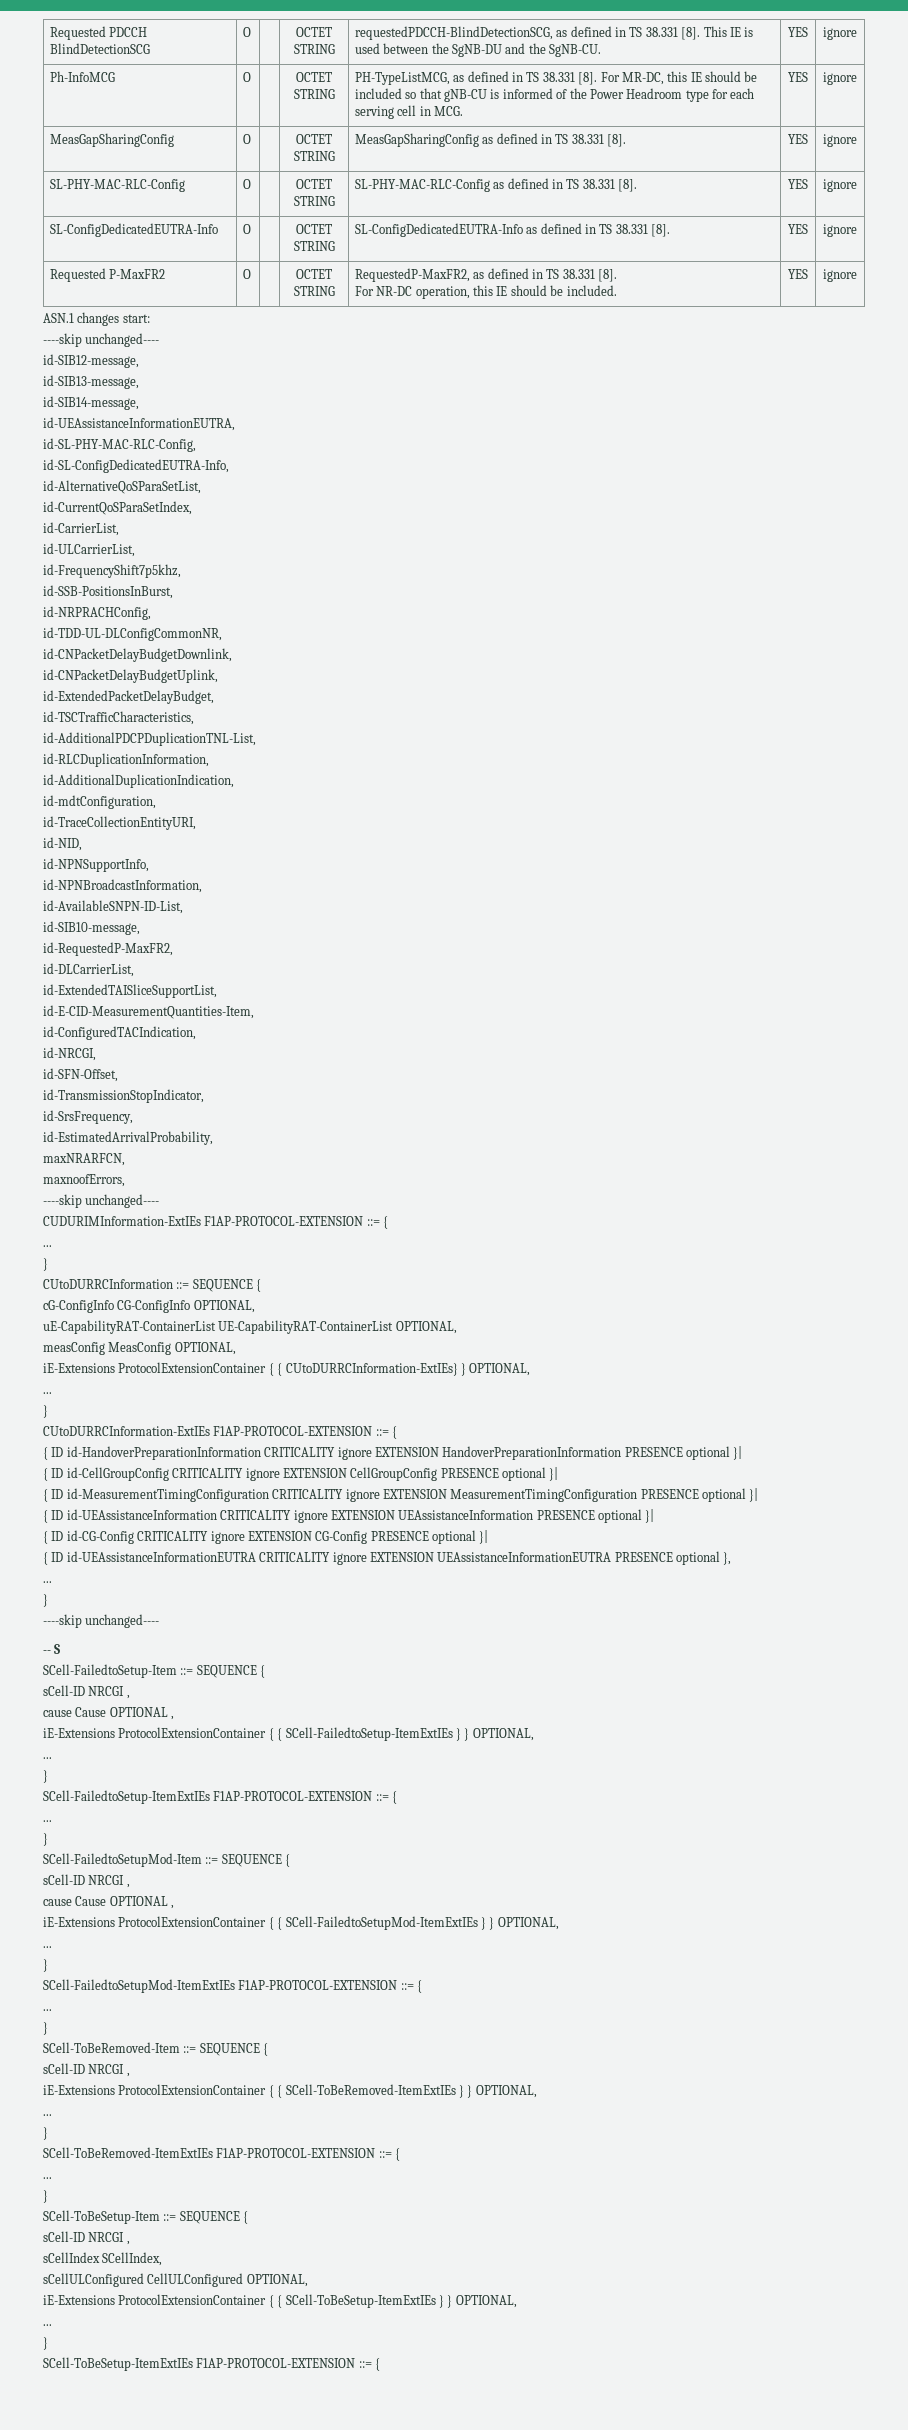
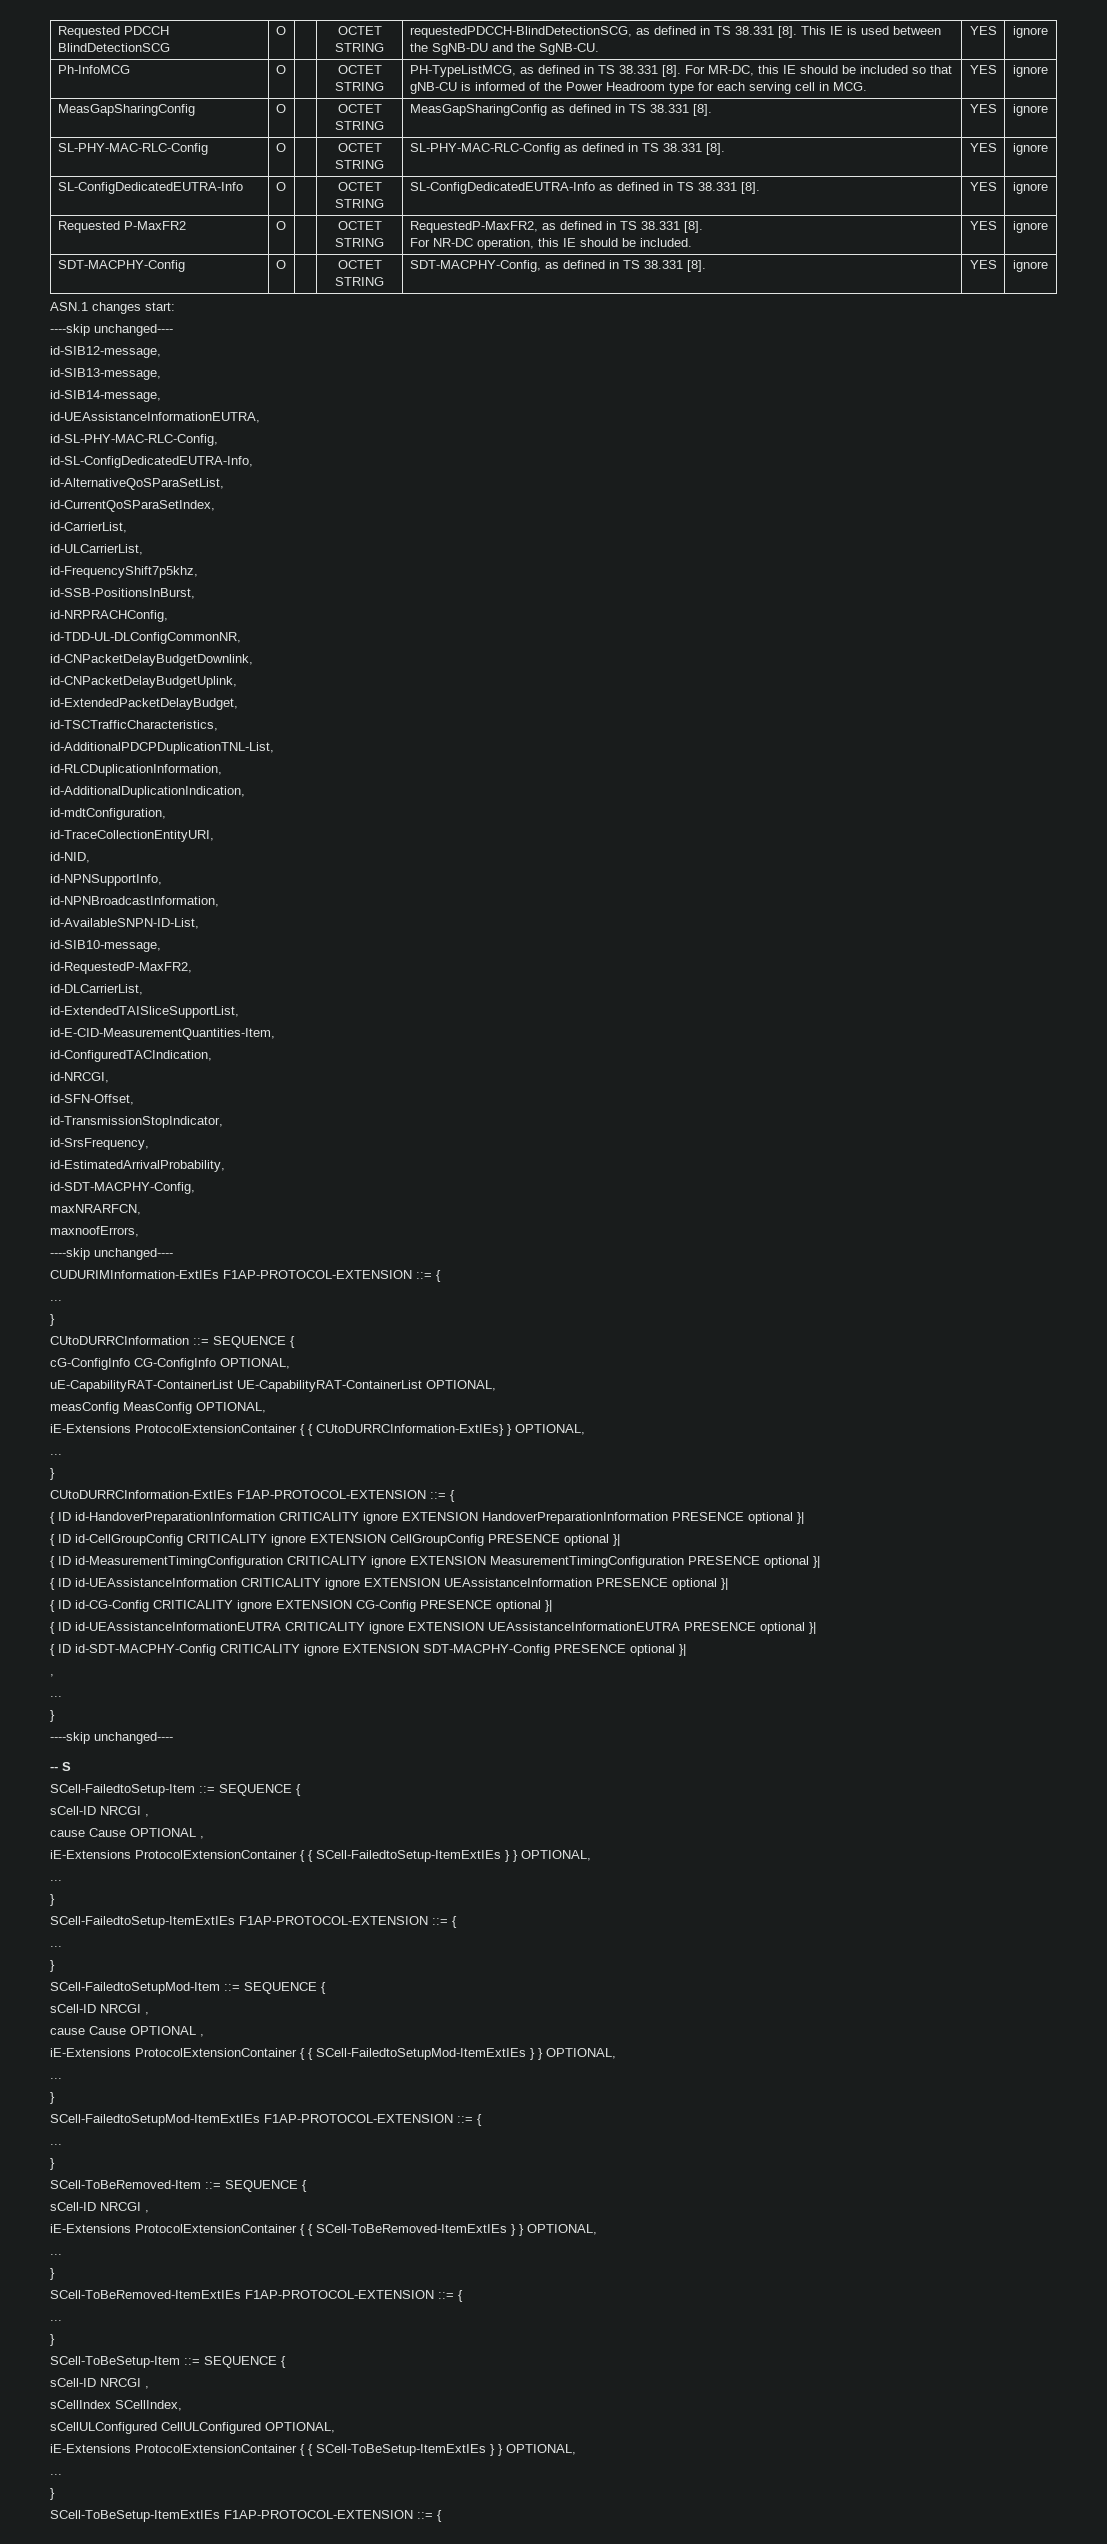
+ SDT-MACPHY-Config | O | | OCTET STRING | SDT-MACPHY-Config, as defined in TS 38.331 [8]. | YES | ignore
+ id-SDT-MACPHY-Config,
- { ID id-UEAssistanceInformationEUTRA CRITICALITY ignore EXTENSION UEAssistanceInformationEUTRA PRESENCE optional },
+ { ID id-UEAssistanceInformationEUTRA CRITICALITY ignore EXTENSION UEAssistanceInformationEUTRA PRESENCE optional }|
+ { ID id-SDT-MACPHY-Config CRITICALITY ignore EXTENSION SDT-MACPHY-Config PRESENCE optional }|
+ ,

